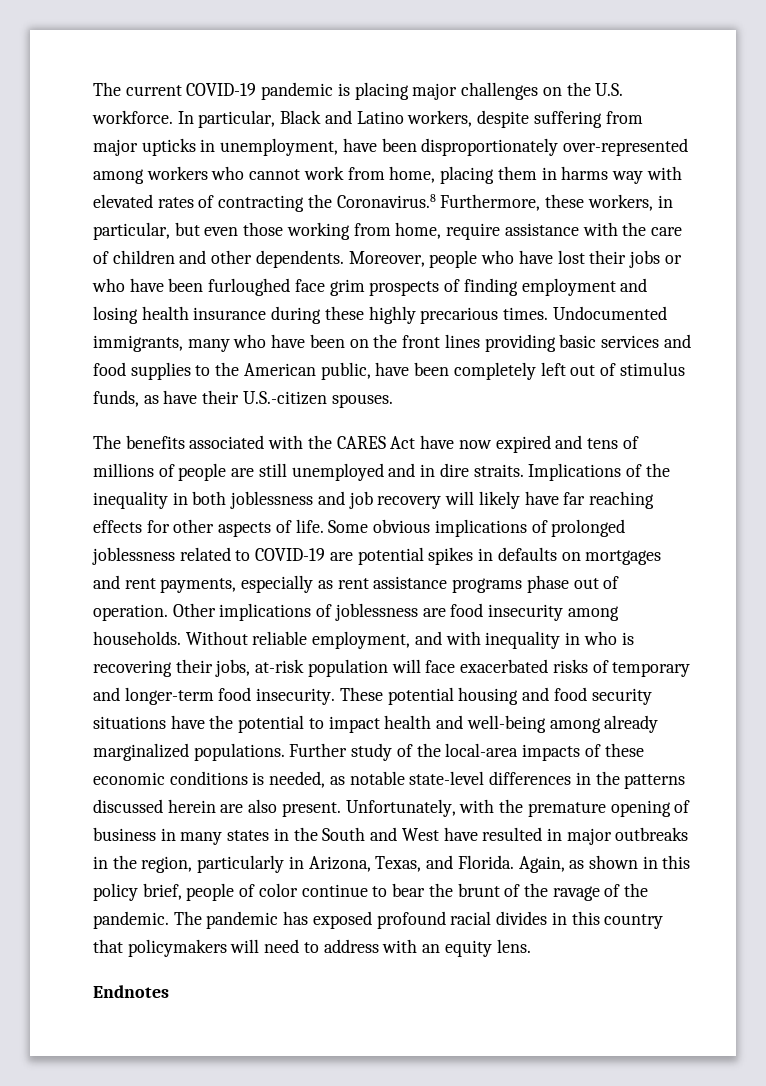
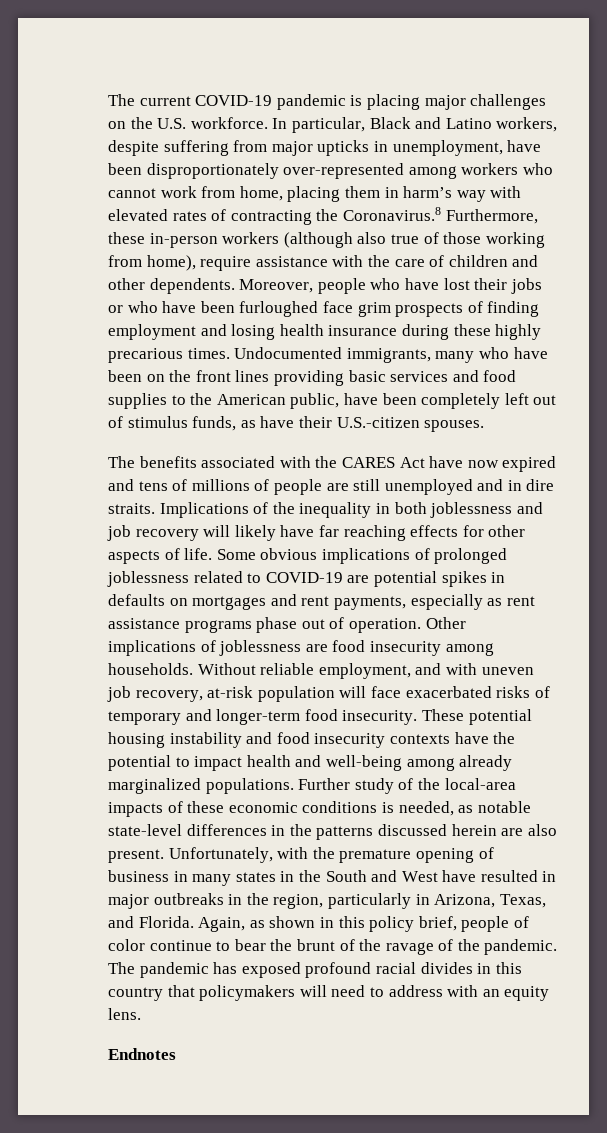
- In particular, Black and Latino workers, despite suffering from major upticks in unemployment, have been disproportionately over-represented among workers who cannot work from home, placing them in harms way with elevated rates of contracting the Coronavirus.8 Furthermore, these workers, in particular, but even those working from home, require assistance with the care of children and other dependents.
+ In particular, Black and Latino workers, despite suffering from major upticks in unemployment, have been disproportionately over-represented among workers who cannot work from home, placing them in harm’s way with elevated rates of contracting the Coronavirus.8 Furthermore, these in-person workers (although also true of those working from home), require assistance with the care of children and other dependents.
- Without reliable employment, and with inequality in who is recovering their jobs, at-risk population will face exacerbated risks of temporary and longer-term food insecurity.
+ Without reliable employment, and with uneven job recovery, at-risk population will face exacerbated risks of temporary and longer-term food insecurity.
- These potential housing and food security situations have the potential to impact health and well-being among already marginalized populations.
+ These potential housing instability and food insecurity contexts have the potential to impact health and well-being among already marginalized populations.

